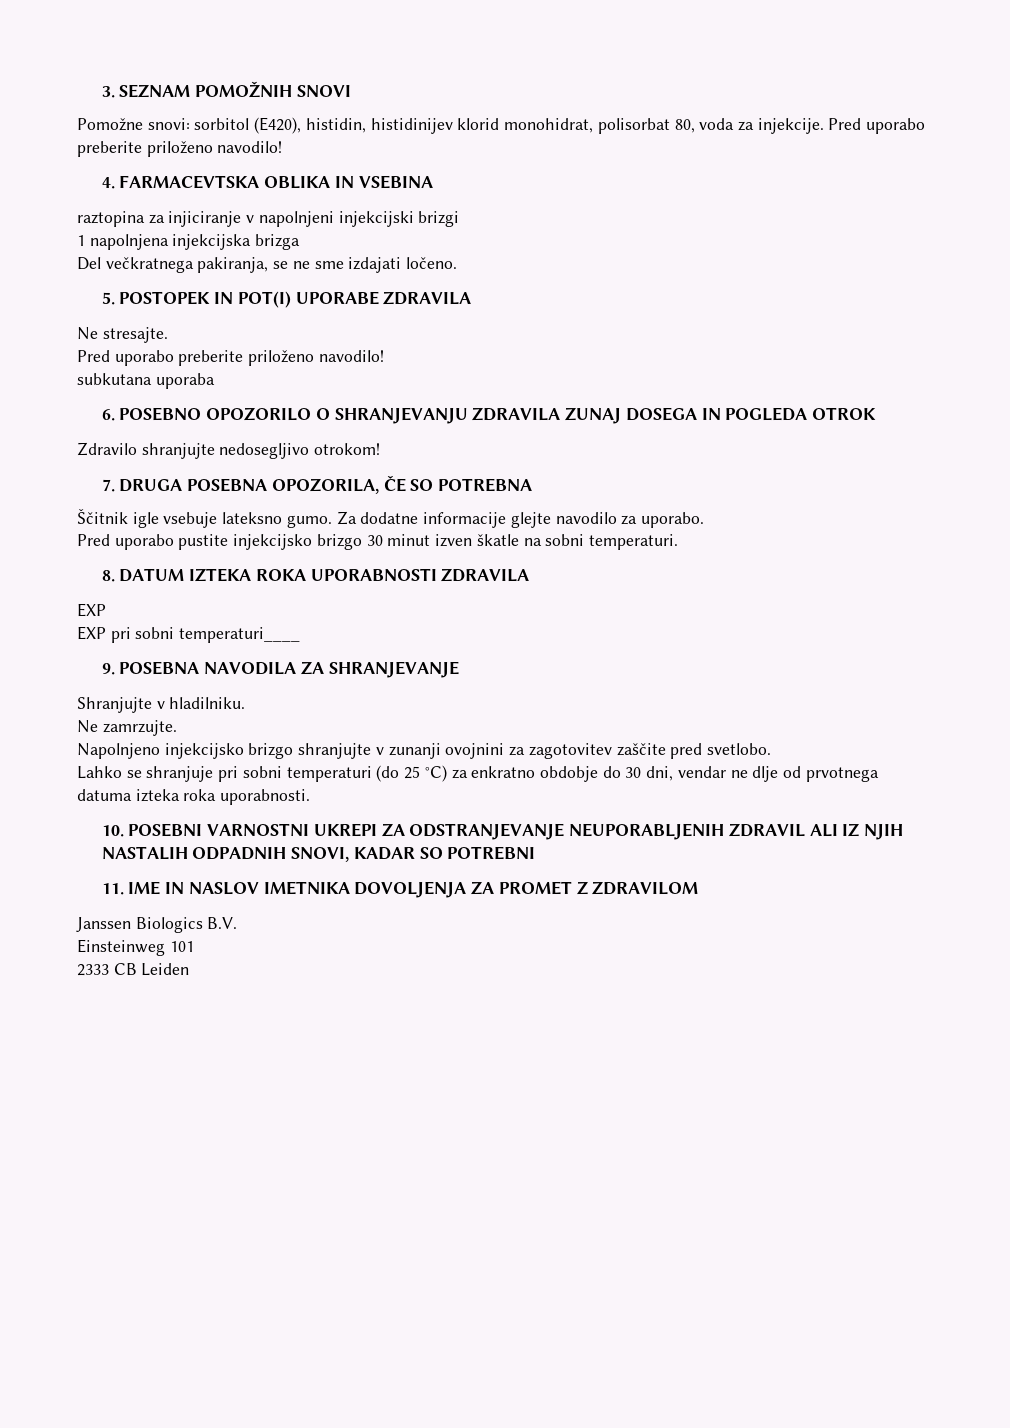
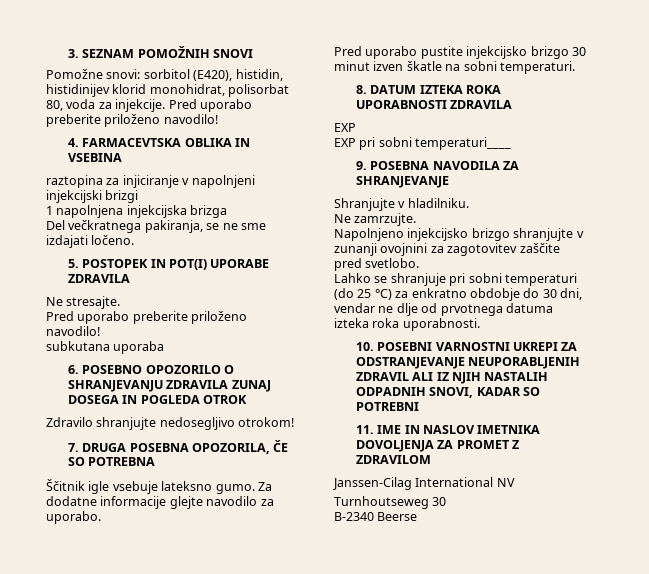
- Janssen Biologics B.V.
- Einsteinweg 101
- 2333 CB Leiden
+ Janssen-Cilag International NV
+ Turnhoutseweg 30
+ B-2340 Beerse

